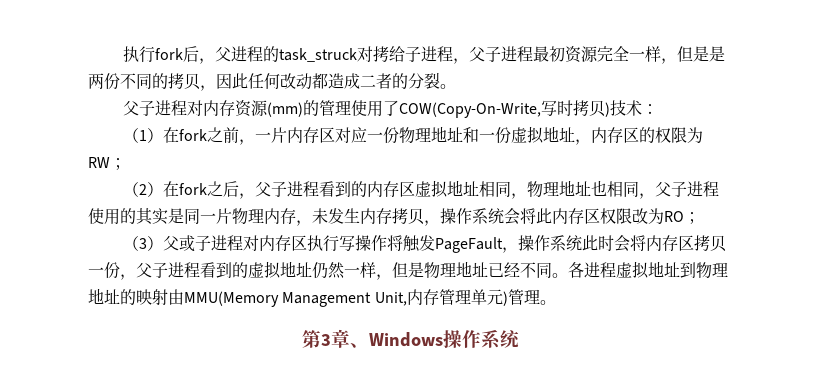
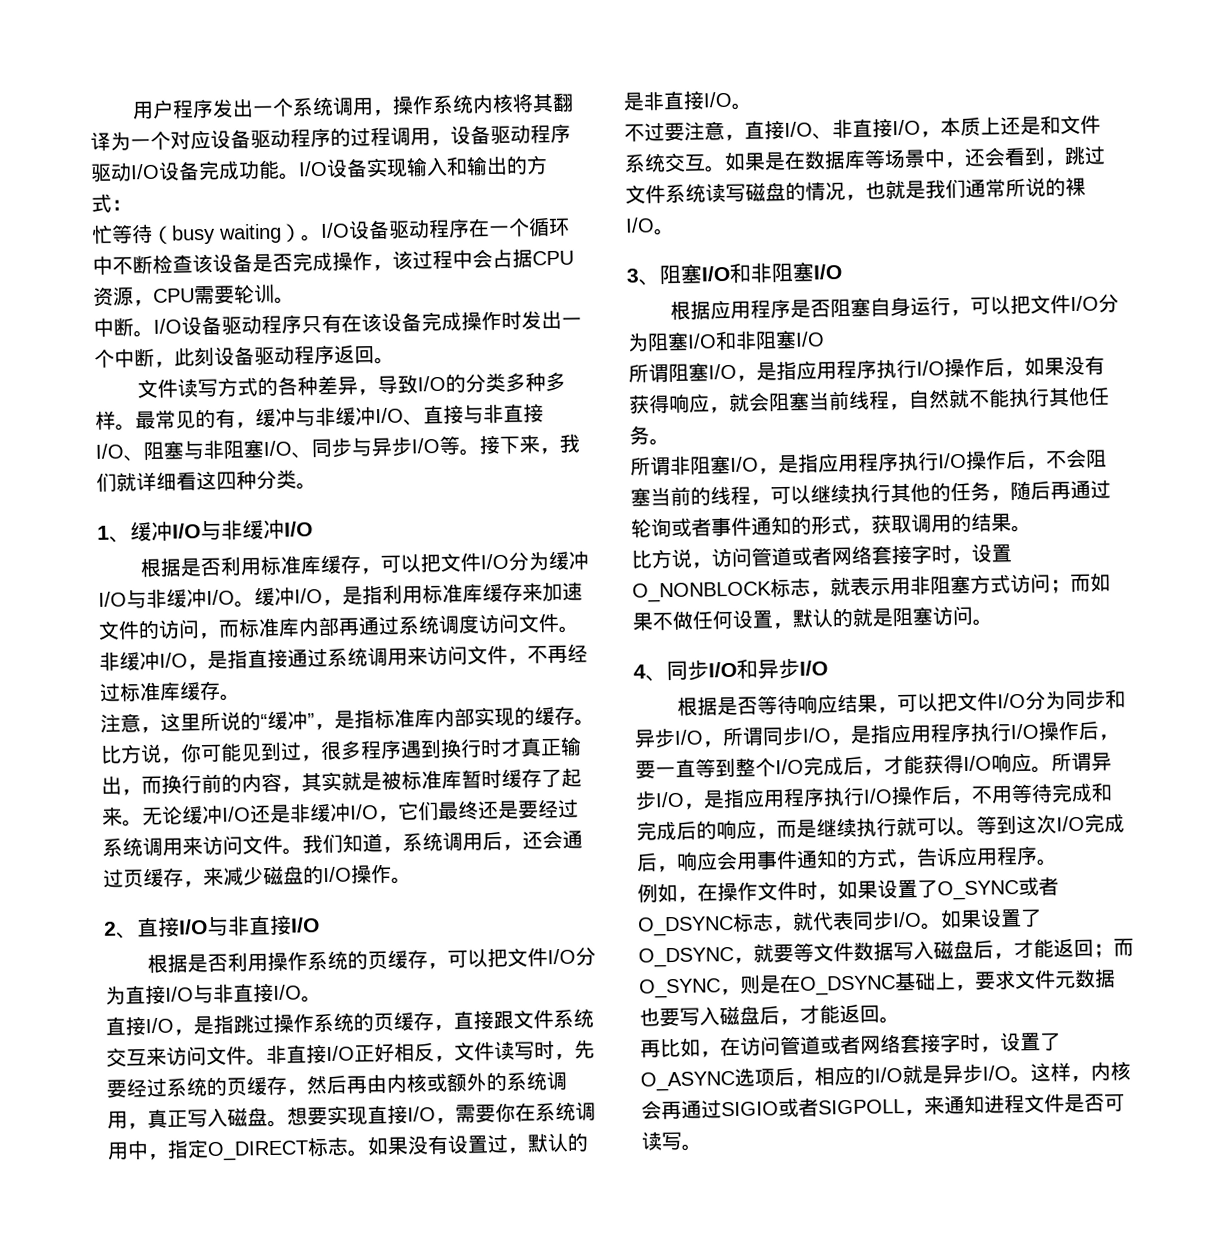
- 执行fork后，父进程的task_struck对拷给子进程，父子进程最初资源完全一样，但是是两份不同的拷贝，因此任何改动都造成二者的分裂。
- 父子进程对内存资源(mm)的管理使用了COW(Copy-On-Write,写时拷贝)技术：
- （1）在fork之前，一片内存区对应一份物理地址和一份虚拟地址，内存区的权限为RW；
- （2）在fork之后，父子进程看到的内存区虚拟地址相同，物理地址也相同，父子进程使用的其实是同一片物理内存，未发生内存拷贝，操作系统会将此内存区权限改为RO；
- （3）父或子进程对内存区执行写操作将触发PageFault，操作系统此时会将内存区拷贝一份，父子进程看到的虚拟地址仍然一样，但是物理地址已经不同。各进程虚拟地址到物理地址的映射由MMU(Memory Management Unit,内存管理单元)管理。
- 第3章、Windows操作系统
+ 用户程序发出一个系统调用，操作系统内核将其翻译为一个对应设备驱动程序的过程调用，设备驱动程序驱动I/O设备完成功能。I/O设备实现输入和输出的方式：
+ 忙等待（busy waiting）。I/O设备驱动程序在一个循环中不断检查该设备是否完成操作，该过程中会占据CPU资源，CPU需要轮训。
+ 中断。I/O设备驱动程序只有在该设备完成操作时发出一个中断，此刻设备驱动程序返回。
+ 文件读写方式的各种差异，导致I/O的分类多种多样。最常见的有，缓冲与非缓冲I/O、直接与非直接I/O、阻塞与非阻塞I/O、同步与异步I/O等。接下来，我们就详细看这四种分类。
+ 1、缓冲I/O与非缓冲I/O
+ 根据是否利用标准库缓存，可以把文件I/O分为缓冲I/O与非缓冲I/O。缓冲I/O，是指利用标准库缓存来加速文件的访问，而标准库内部再通过系统调度访问文件。非缓冲I/O，是指直接通过系统调用来访问文件，不再经过标准库缓存。
+ 注意，这里所说的“缓冲”，是指标准库内部实现的缓存。比方说，你可能见到过，很多程序遇到换行时才真正输出，而换行前的内容，其实就是被标准库暂时缓存了起来。无论缓冲I/O还是非缓冲I/O，它们最终还是要经过系统调用来访问文件。我们知道，系统调用后，还会通过页缓存，来减少磁盘的I/O操作。
+ 2、直接I/O与非直接I/O
+ 根据是否利用操作系统的页缓存，可以把文件I/O分为直接I/O与非直接I/O。
+ 直接I/O，是指跳过操作系统的页缓存，直接跟文件系统交互来访问文件。非直接I/O正好相反，文件读写时，先要经过系统的页缓存，然后再由内核或额外的系统调用，真正写入磁盘。想要实现直接I/O，需要你在系统调用中，指定O_DIRECT标志。如果没有设置过，默认的是非直接I/O。
+ 不过要注意，直接I/O、非直接I/O，本质上还是和文件系统交互。如果是在数据库等场景中，还会看到，跳过文件系统读写磁盘的情况，也就是我们通常所说的裸I/O。
+ 3、阻塞I/O和非阻塞I/O
+ 根据应用程序是否阻塞自身运行，可以把文件I/O分为阻塞I/O和非阻塞I/O
+ 所谓阻塞I/O，是指应用程序执行I/O操作后，如果没有获得响应，就会阻塞当前线程，自然就不能执行其他任务。
+ 所谓非阻塞I/O，是指应用程序执行I/O操作后，不会阻塞当前的线程，可以继续执行其他的任务，随后再通过轮询或者事件通知的形式，获取调用的结果。
+ 比方说，访问管道或者网络套接字时，设置O_NONBLOCK标志，就表示用非阻塞方式访问；而如果不做任何设置，默认的就是阻塞访问。
+ 4、同步I/O和异步I/O
+ 根据是否等待响应结果，可以把文件I/O分为同步和异步I/O，所谓同步I/O，是指应用程序执行I/O操作后，要一直等到整个I/O完成后，才能获得I/O响应。所谓异步I/O，是指应用程序执行I/O操作后，不用等待完成和完成后的响应，而是继续执行就可以。等到这次I/O完成后，响应会用事件通知的方式，告诉应用程序。
+ 例如，在操作文件时，如果设置了O_SYNC或者O_DSYNC标志，就代表同步I/O。如果设置了O_DSYNC，就要等文件数据写入磁盘后，才能返回；而O_SYNC，则是在O_DSYNC基础上，要求文件元数据也要写入磁盘后，才能返回。
+ 再比如，在访问管道或者网络套接字时，设置了O_ASYNC选项后，相应的I/O就是异步I/O。这样，内核会再通过SIGIO或者SIGPOLL，来通知进程文件是否可读写。

